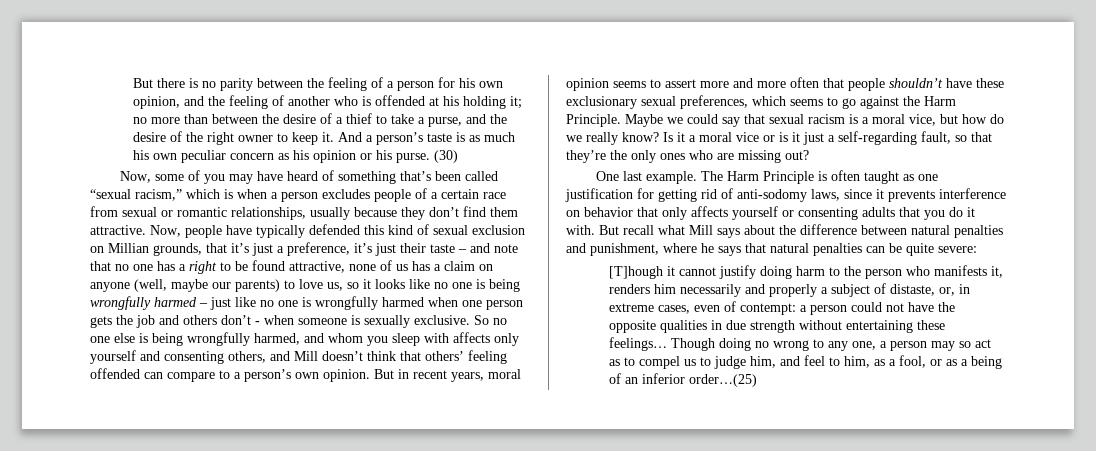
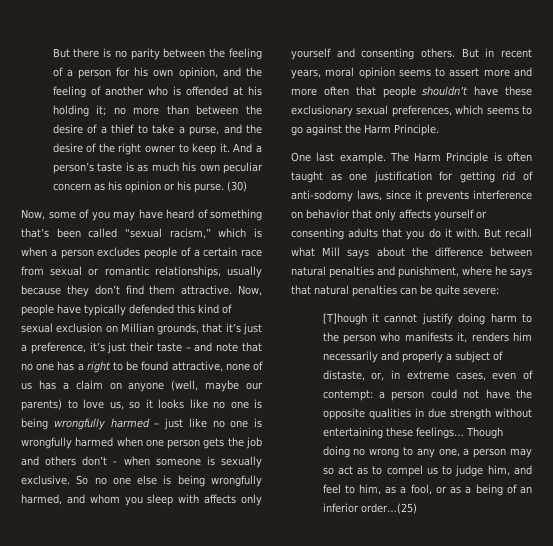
- So no one else is being wrongfully harmed, and whom you sleep with affects only yourself and consenting others, and Mill doesn’t think that others’ feeling offended can compare to a person’s own opinion.
+ So no one else is being wrongfully harmed, and whom you sleep with affects only yourself and consenting others.
- Maybe we could say that sexual racism is a moral vice, but how do we really know? Is it a moral vice or is it just a self-regarding fault, so that they’re the only ones who are missing out?

